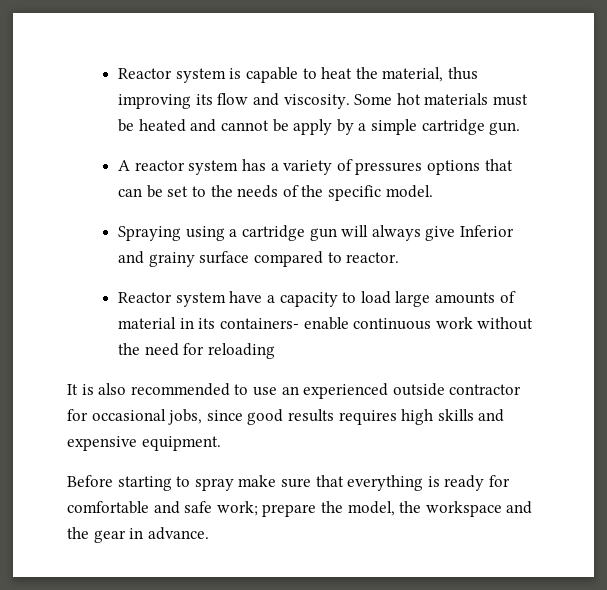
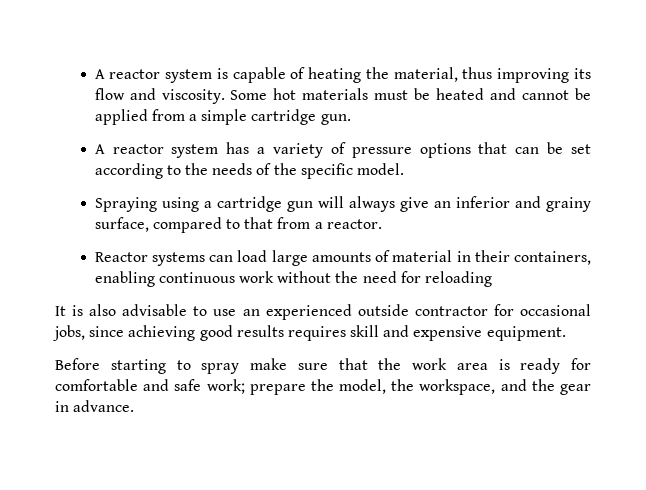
- Reactor system is capable to heat the material, thus improving its flow and viscosity.
+ A reactor system is capable of heating the material, thus improving its flow and viscosity.
- Some hot materials must be heated and cannot be apply by a simple cartridge gun.
+ Some hot materials must be heated and cannot be applied from a simple cartridge gun.
- A reactor system has a variety of pressures options that can be set to the needs of the specific model.
+ A reactor system has a variety of pressure options that can be set according to the needs of the specific model.
- Spraying using a cartridge gun will always give Inferior and grainy surface compared to reactor.
+ Spraying using a cartridge gun will always give an inferior and grainy surface, compared to that from a reactor.
- Reactor system have a capacity to load large amounts of material in its containers- enable continuous work without the need for reloading
+ Reactor systems can load large amounts of material in their containers, enabling continuous work without the need for reloading
- It is also recommended to use an experienced outside contractor for occasional jobs, since good results requires high skills and expensive equipment.
+ It is also advisable to use an experienced outside contractor for occasional jobs, since achieving good results requires skill and expensive equipment.
- Before starting to spray make sure that everything is ready for comfortable and safe work; prepare the model, the workspace and the gear in advance.
+ Before starting to spray make sure that the work area is ready for comfortable and safe work; prepare the model, the workspace, and the gear in advance.

